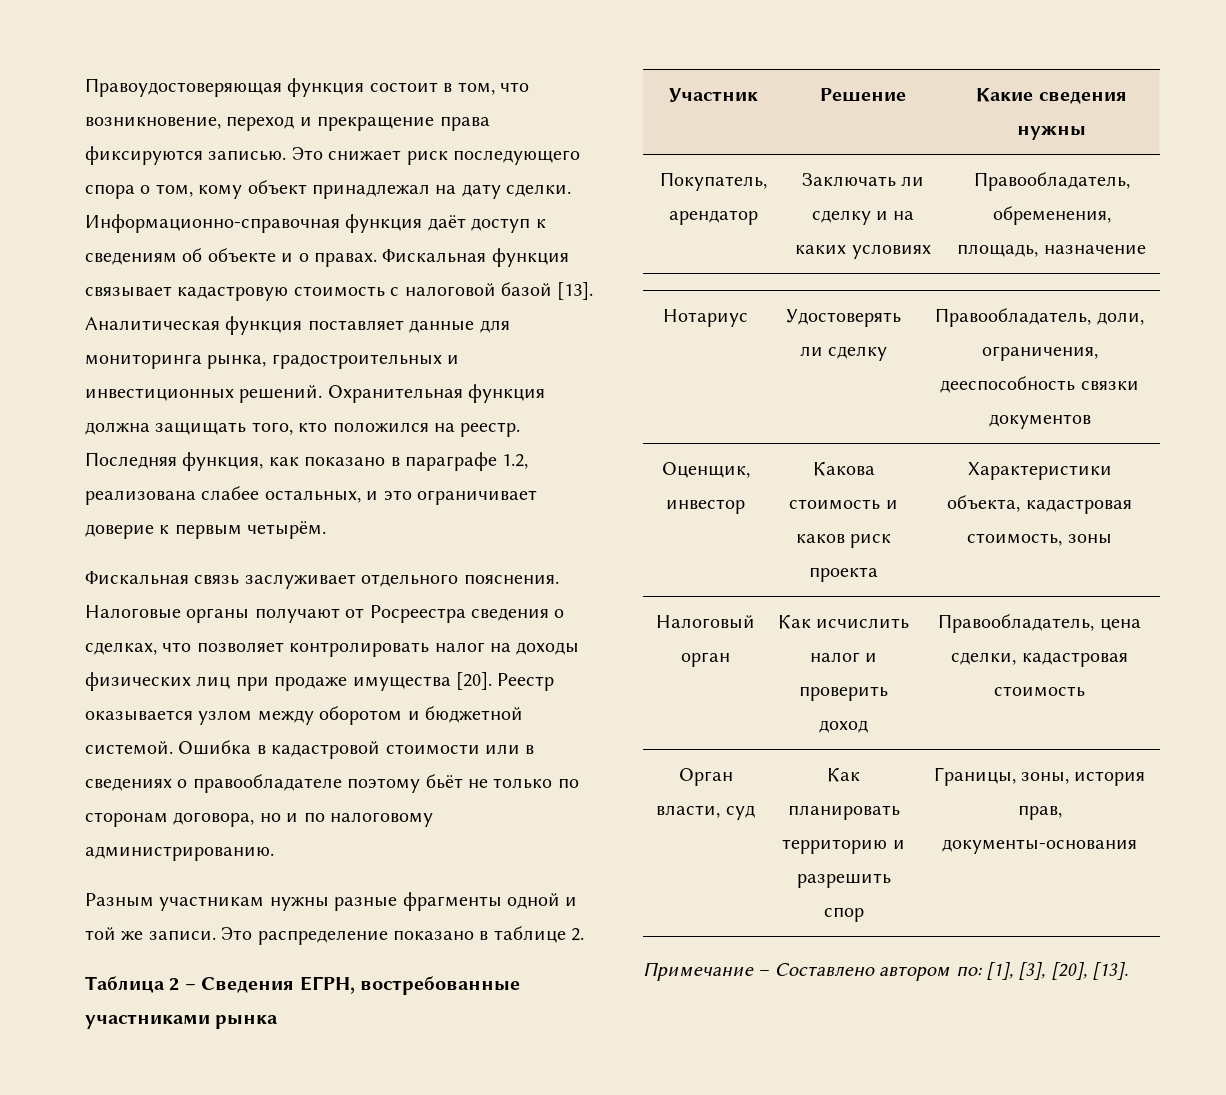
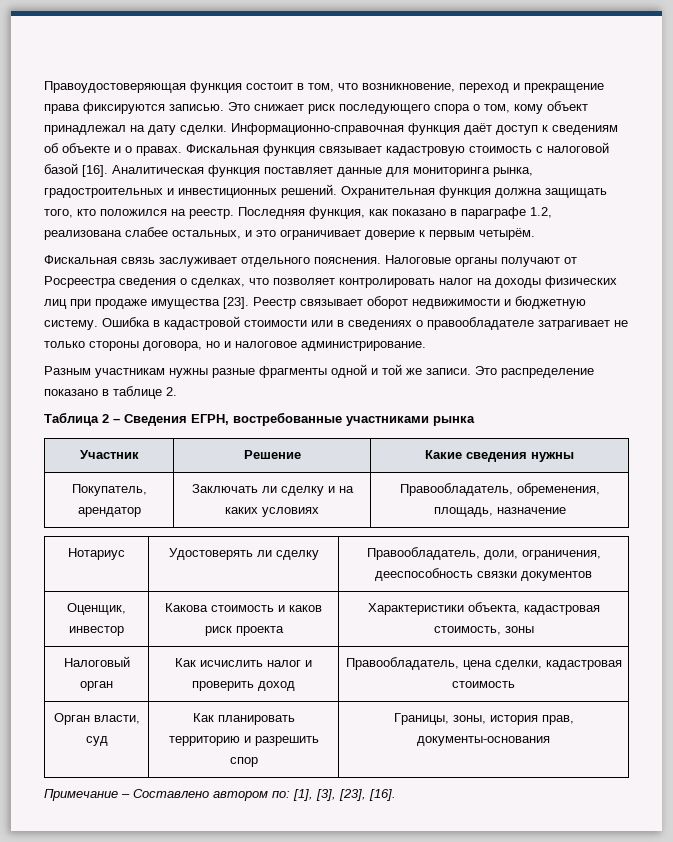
- Фискальная функция связывает кадастровую стоимость с налоговой базой [13].
+ Фискальная функция связывает кадастровую стоимость с налоговой базой [16].
- Налоговые органы получают от Росреестра сведения о сделках, что позволяет контролировать налог на доходы физических лиц при продаже имущества [20]. Реестр оказывается узлом между оборотом и бюджетной системой.
+ Налоговые органы получают от Росреестра сведения о сделках, что позволяет контролировать налог на доходы физических лиц при продаже имущества [23]. Реестр связывает оборот недвижимости и бюджетную систему.
- Ошибка в кадастровой стоимости или в сведениях о правообладателе поэтому бьёт не только по сторонам договора, но и по налоговому администрированию.
+ Ошибка в кадастровой стоимости или в сведениях о правообладателе затрагивает не только стороны договора, но и налоговое администрирование.
- Примечание – Составлено автором по: [1], [3], [20], [13].
+ Примечание – Составлено автором по: [1], [3], [23], [16].

